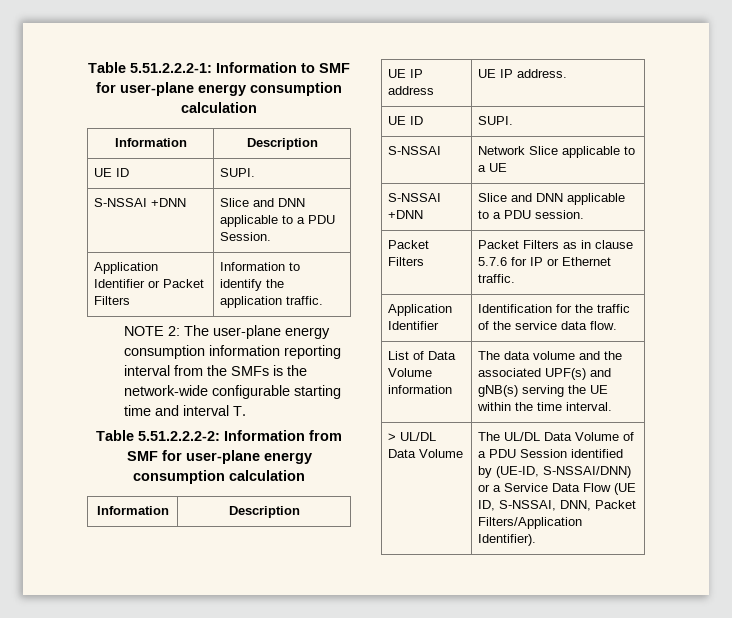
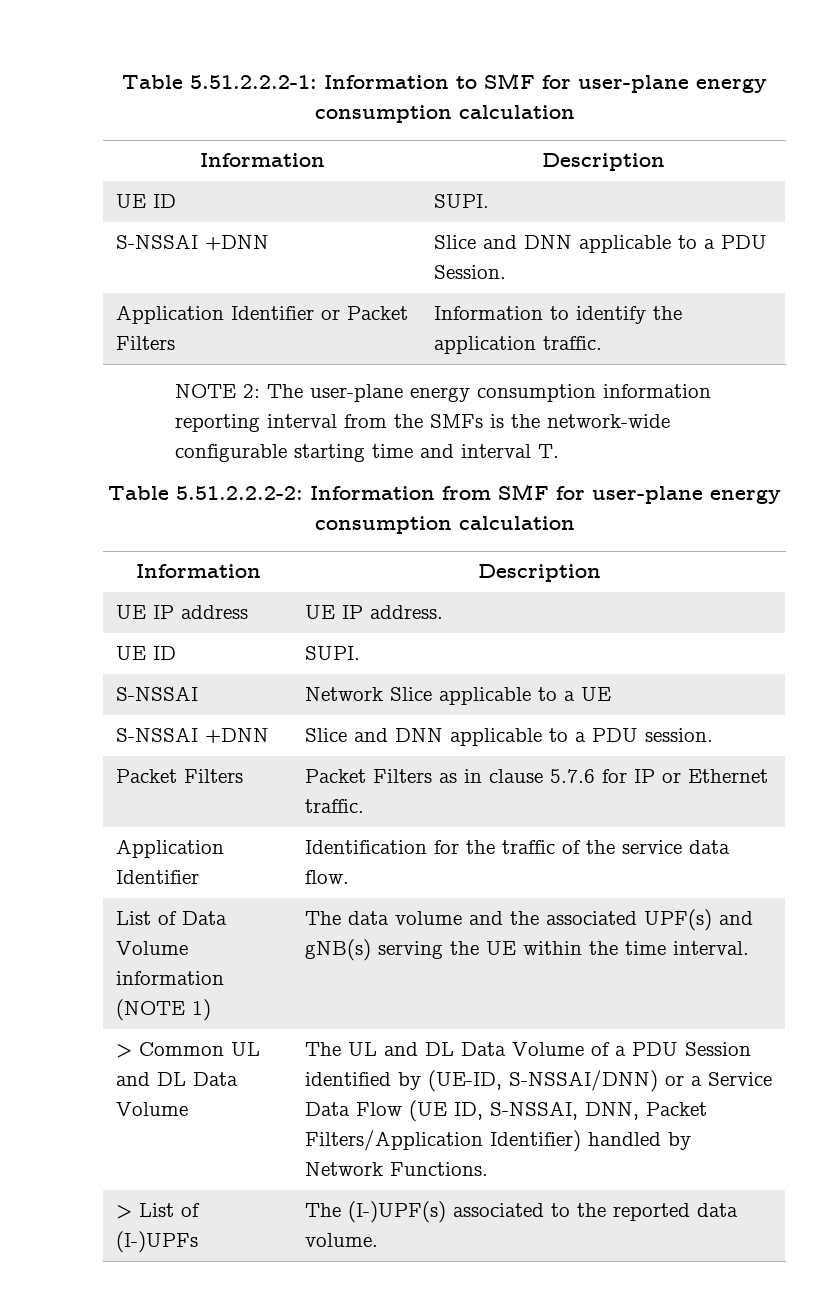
- List of Data Volume information | The data volume and the associated UPF(s) and gNB(s) serving the UE within the time interval.
+ List of Data Volume information (NOTE 1) | The data volume and the associated UPF(s) and gNB(s) serving the UE within the time interval.
- > UL/DL Data Volume | The UL/DL Data Volume of a PDU Session identified by (UE-ID, S-NSSAI/DNN) or a Service Data Flow (UE ID, S-NSSAI, DNN, Packet Filters/Application Identifier).
+ > Common UL and DL Data Volume | The UL and DL Data Volume of a PDU Session identified by (UE-ID, S-NSSAI/DNN) or a Service Data Flow (UE ID, S-NSSAI, DNN, Packet Filters/Application Identifier) handled by Network Functions.
+ > List of (I-)UPFs | The (I-)UPF(s) associated to the reported data volume.

